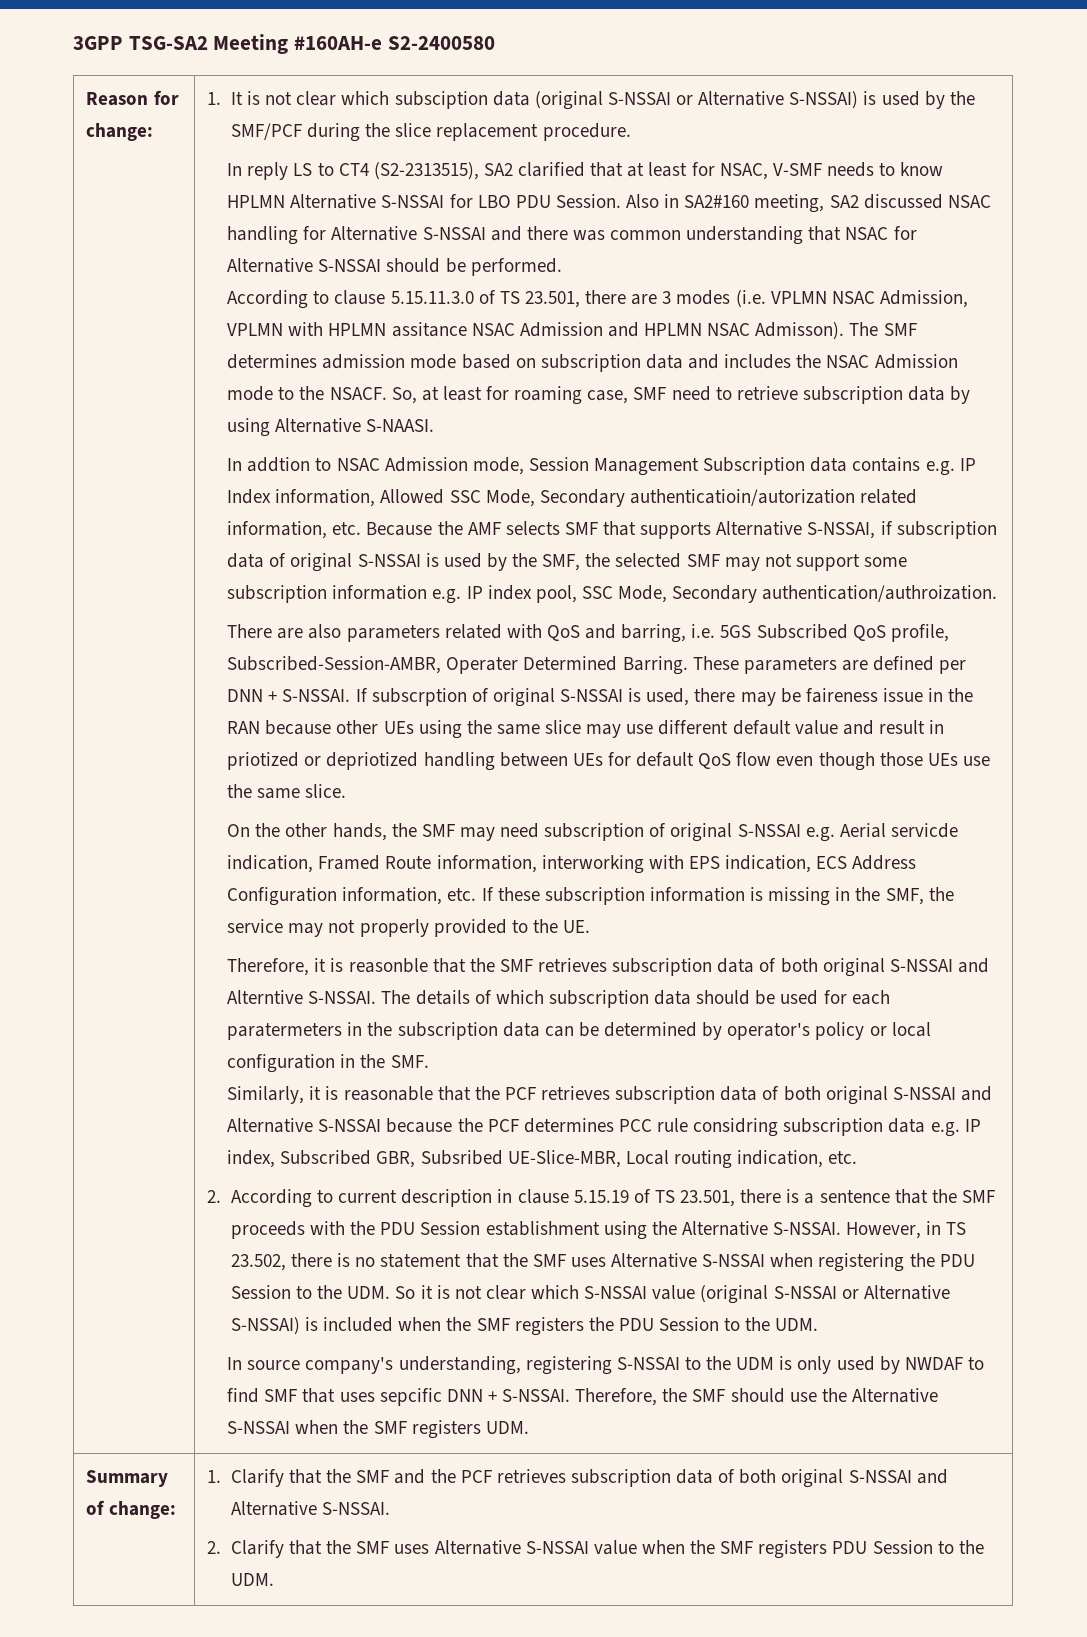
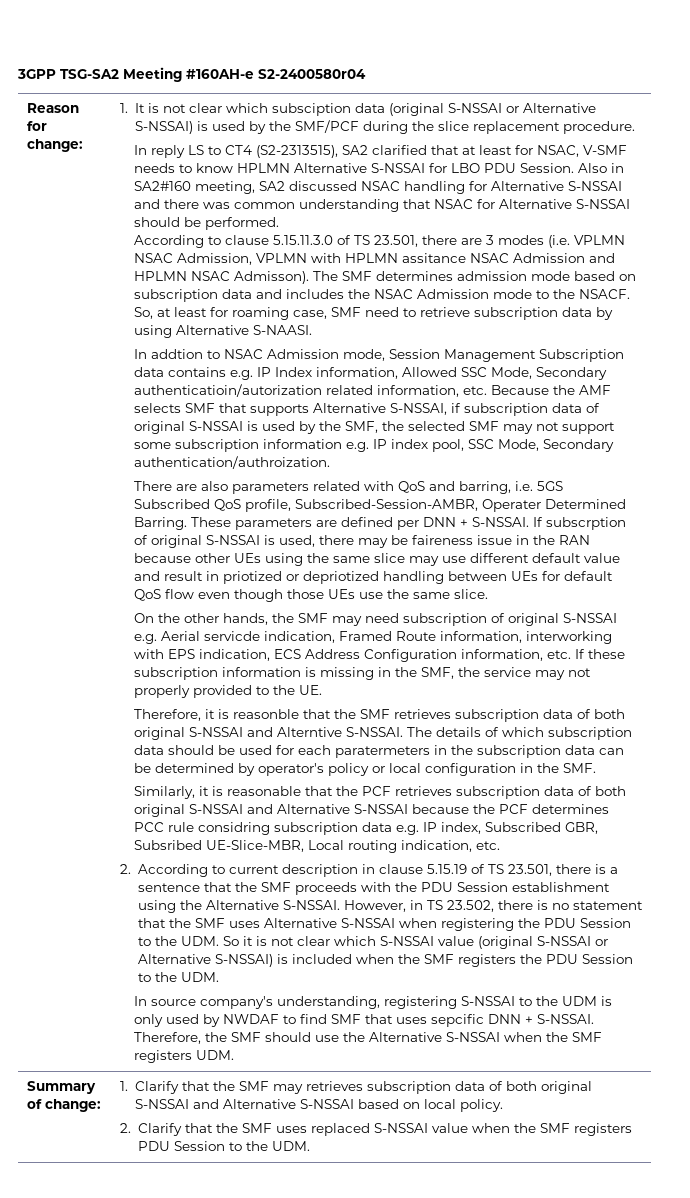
- 3GPP TSG-SA2 Meeting #160AH-e S2-2400580
+ 3GPP TSG-SA2 Meeting #160AH-e S2-2400580r04
- 1. Clarify that the SMF and the PCF retrieves subscription data of both original S-NSSAI and Alternative S-NSSAI.
+ 1. Clarify that the SMF may retrieves subscription data of both original S-NSSAI and Alternative S-NSSAI based on local policy.
- 2. Clarify that the SMF uses Alternative S-NSSAI value when the SMF registers PDU Session to the UDM.
+ 2. Clarify that the SMF uses replaced S-NSSAI value when the SMF registers PDU Session to the UDM.

